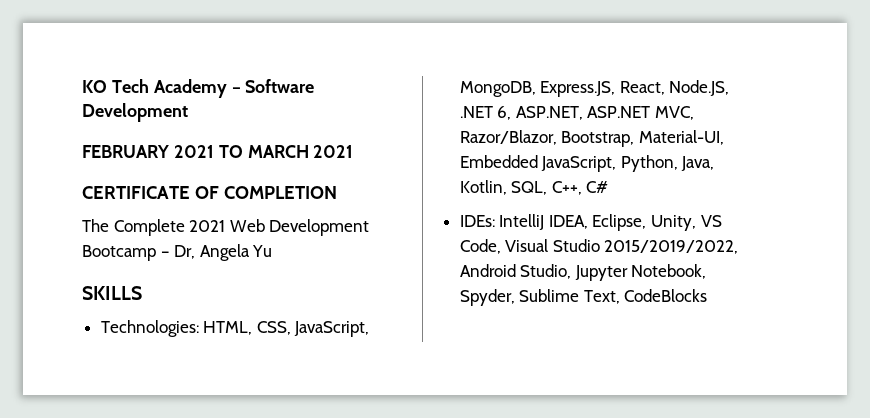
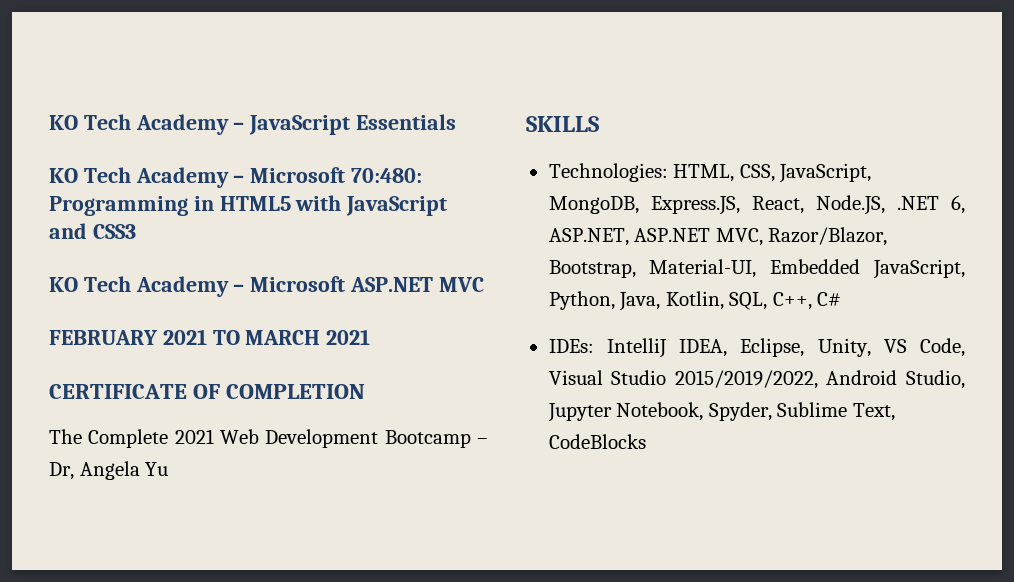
- KO Tech Academy – Software Development
+ KO Tech Academy – JavaScript Essentials
+ KO Tech Academy – Microsoft 70:480: Programming in HTML5 with JavaScript and CSS3
+ KO Tech Academy – Microsoft ASP.NET MVC

